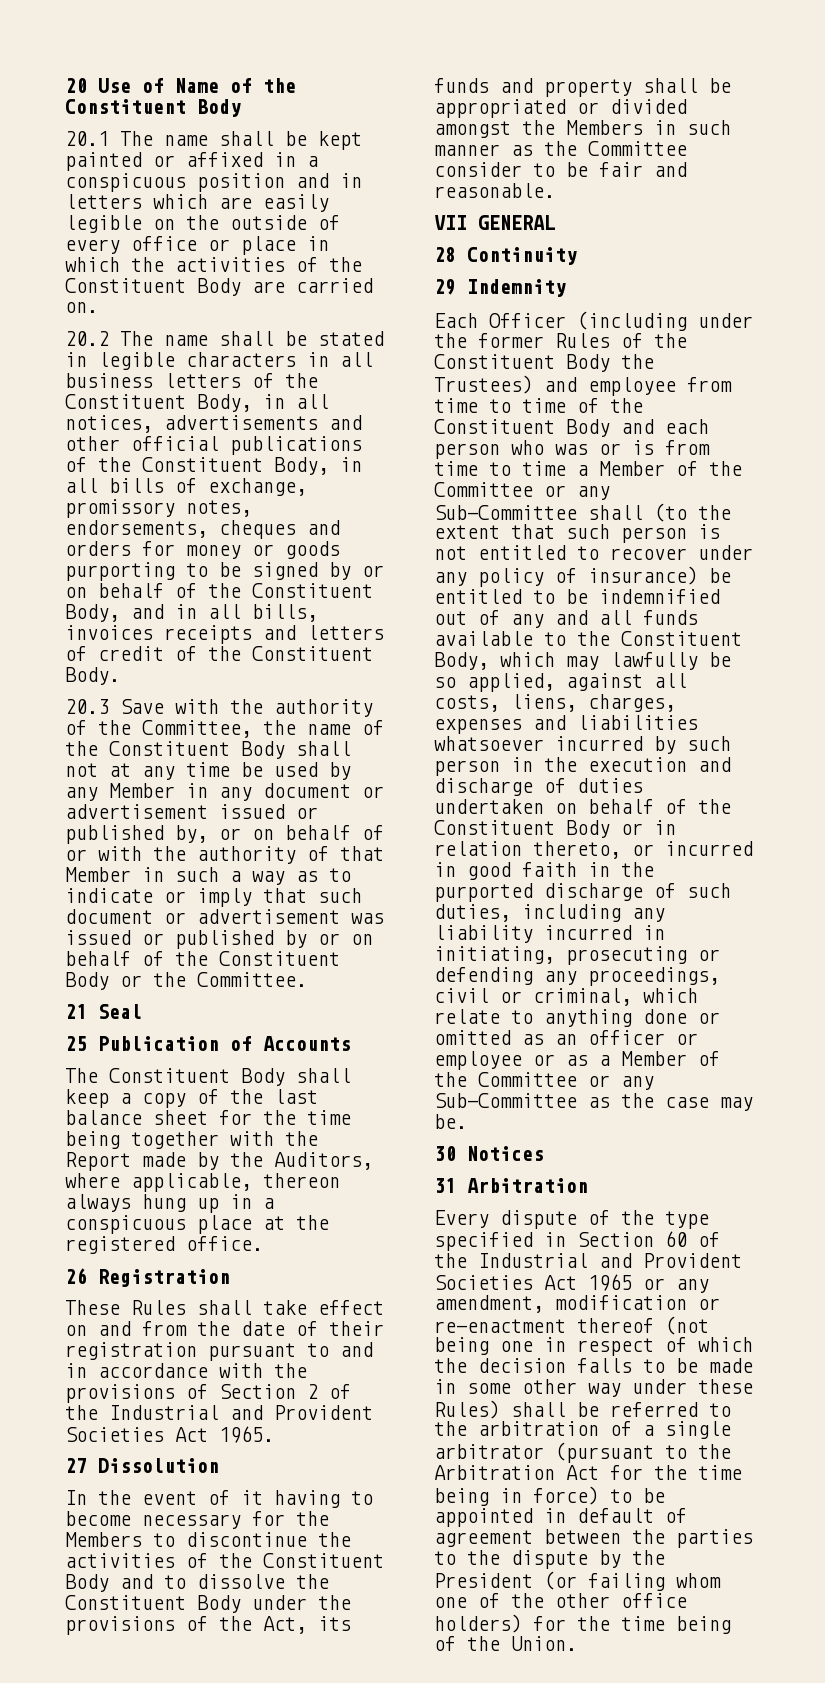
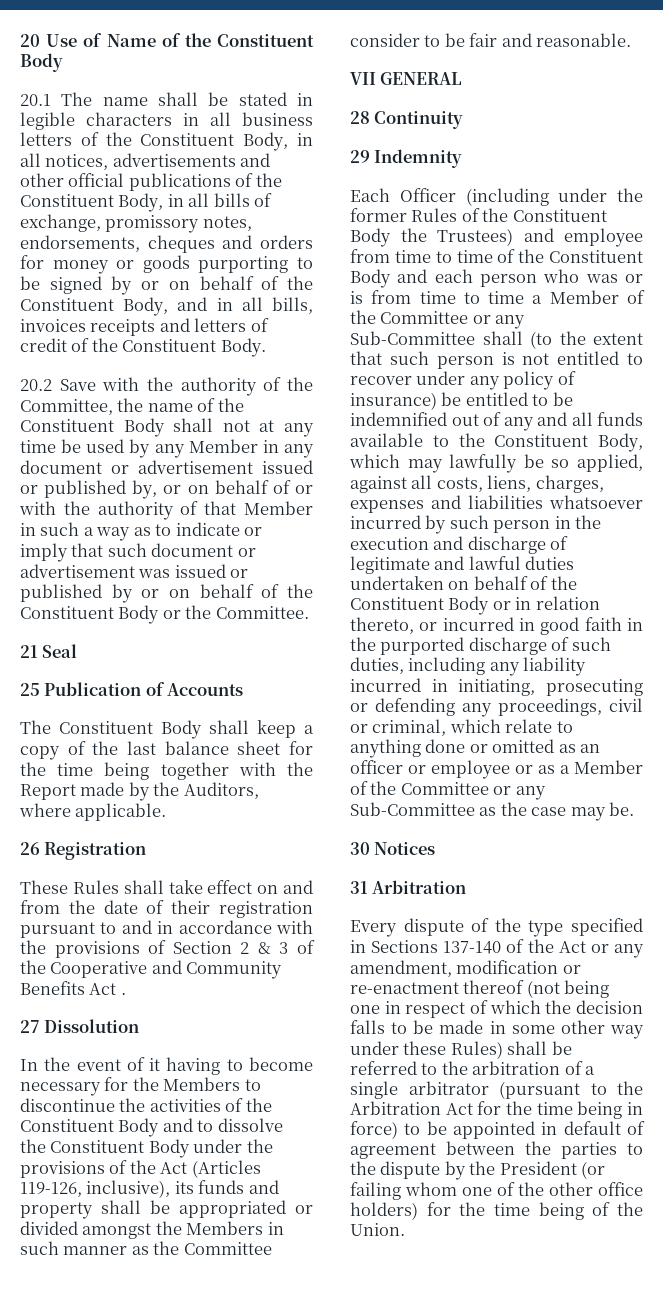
- 20.1 The name shall be kept painted or affixed in a conspicuous position and in letters which are easily legible on the outside of every office or place in which the activities of the Constituent Body are carried on.
- 20.2 The name shall be stated in legible characters in all business letters of the Constituent Body, in all notices, advertisements and other official publications of the Constituent Body, in all bills of exchange, promissory notes, endorsements, cheques and orders for money or goods purporting to be signed by or on behalf of the Constituent Body, and in all bills, invoices receipts and letters of credit of the Constituent Body.
+ 20.1 The name shall be stated in legible characters in all business letters of the Constituent Body, in all notices, advertisements and other official publications of the Constituent Body, in all bills of exchange, promissory notes, endorsements, cheques and orders for money or goods purporting to be signed by or on behalf of the Constituent Body, and in all bills, invoices receipts and letters of credit of the Constituent Body.
- 20.3 Save with the authority of the Committee, the name of the Constituent Body shall not at any time be used by any Member in any document or advertisement issued or published by, or on behalf of or with the authority of that Member in such a way as to indicate or imply that such document or advertisement was issued or published by or on behalf of the Constituent Body or the Committee.
+ 20.2 Save with the authority of the Committee, the name of the Constituent Body shall not at any time be used by any Member in any document or advertisement issued or published by, or on behalf of or with the authority of that Member in such a way as to indicate or imply that such document or advertisement was issued or published by or on behalf of the Constituent Body or the Committee.
- The Constituent Body shall keep a copy of the last balance sheet for the time being together with the Report made by the Auditors, where applicable, thereon always hung up in a conspicuous place at the registered office.
+ The Constituent Body shall keep a copy of the last balance sheet for the time being together with the Report made by the Auditors, where applicable.
- These Rules shall take effect on and from the date of their registration pursuant to and in accordance with the provisions of Section 2 of the Industrial and Provident Societies Act 1965.
+ These Rules shall take effect on and from the date of their registration pursuant to and in accordance with the provisions of Section 2 & 3 of the Cooperative and Community Benefits Act .
- In the event of it having to become necessary for the Members to discontinue the activities of the Constituent Body and to dissolve the Constituent Body under the provisions of the Act, its funds and property shall be appropriated or divided amongst the Members in such manner as the Committee consider to be fair and reasonable.
+ In the event of it having to become necessary for the Members to discontinue the activities of the Constituent Body and to dissolve the Constituent Body under the provisions of the Act (Articles 119-126, inclusive), its funds and property shall be appropriated or divided amongst the Members in such manner as the Committee consider to be fair and reasonable.
- Each Officer (including under the former Rules of the Constituent Body the Trustees) and employee from time to time of the Constituent Body and each person who was or is from time to time a Member of the Committee or any Sub-Committee shall (to the extent that such person is not entitled to recover under any policy of insurance) be entitled to be indemnified out of any and all funds available to the Constituent Body, which may lawfully be so applied, against all costs, liens, charges, expenses and liabilities whatsoever incurred by such person in the execution and discharge of duties undertaken on behalf of the Constituent Body or in relation thereto, or incurred in good faith in the purported discharge of such duties, including any liability incurred in initiating, prosecuting or defending any proceedings, civil or criminal, which relate to anything done or omitted as an officer or employee or as a Member of the Committee or any Sub-Committee as the case may be.
+ Each Officer (including under the former Rules of the Constituent Body the Trustees) and employee from time to time of the Constituent Body and each person who was or is from time to time a Member of the Committee or any Sub-Committee shall (to the extent that such person is not entitled to recover under any policy of insurance) be entitled to be indemnified out of any and all funds available to the Constituent Body, which may lawfully be so applied, against all costs, liens, charges, expenses and liabilities whatsoever incurred by such person in the execution and discharge of legitimate and lawful duties undertaken on behalf of the Constituent Body or in relation thereto, or incurred in good faith in the purported discharge of such duties, including any liability incurred in initiating, prosecuting or defending any proceedings, civil or criminal, which relate to anything done or omitted as an officer or employee or as a Member of the Committee or any Sub-Committee as the case may be.
- Every dispute of the type specified in Section 60 of the Industrial and Provident Societies Act 1965 or any amendment, modification or re-enactment thereof (not being one in respect of which the decision falls to be made in some other way under these Rules) shall be referred to the arbitration of a single arbitrator (pursuant to the Arbitration Act for the time being in force) to be appointed in default of agreement between the parties to the dispute by the President (or failing whom one of the other office holders) for the time being of the Union.
+ Every dispute of the type specified in Sections 137-140 of the Act or any amendment, modification or re-enactment thereof (not being one in respect of which the decision falls to be made in some other way under these Rules) shall be referred to the arbitration of a single arbitrator (pursuant to the Arbitration Act for the time being in force) to be appointed in default of agreement between the parties to the dispute by the President (or failing whom one of the other office holders) for the time being of the Union.

